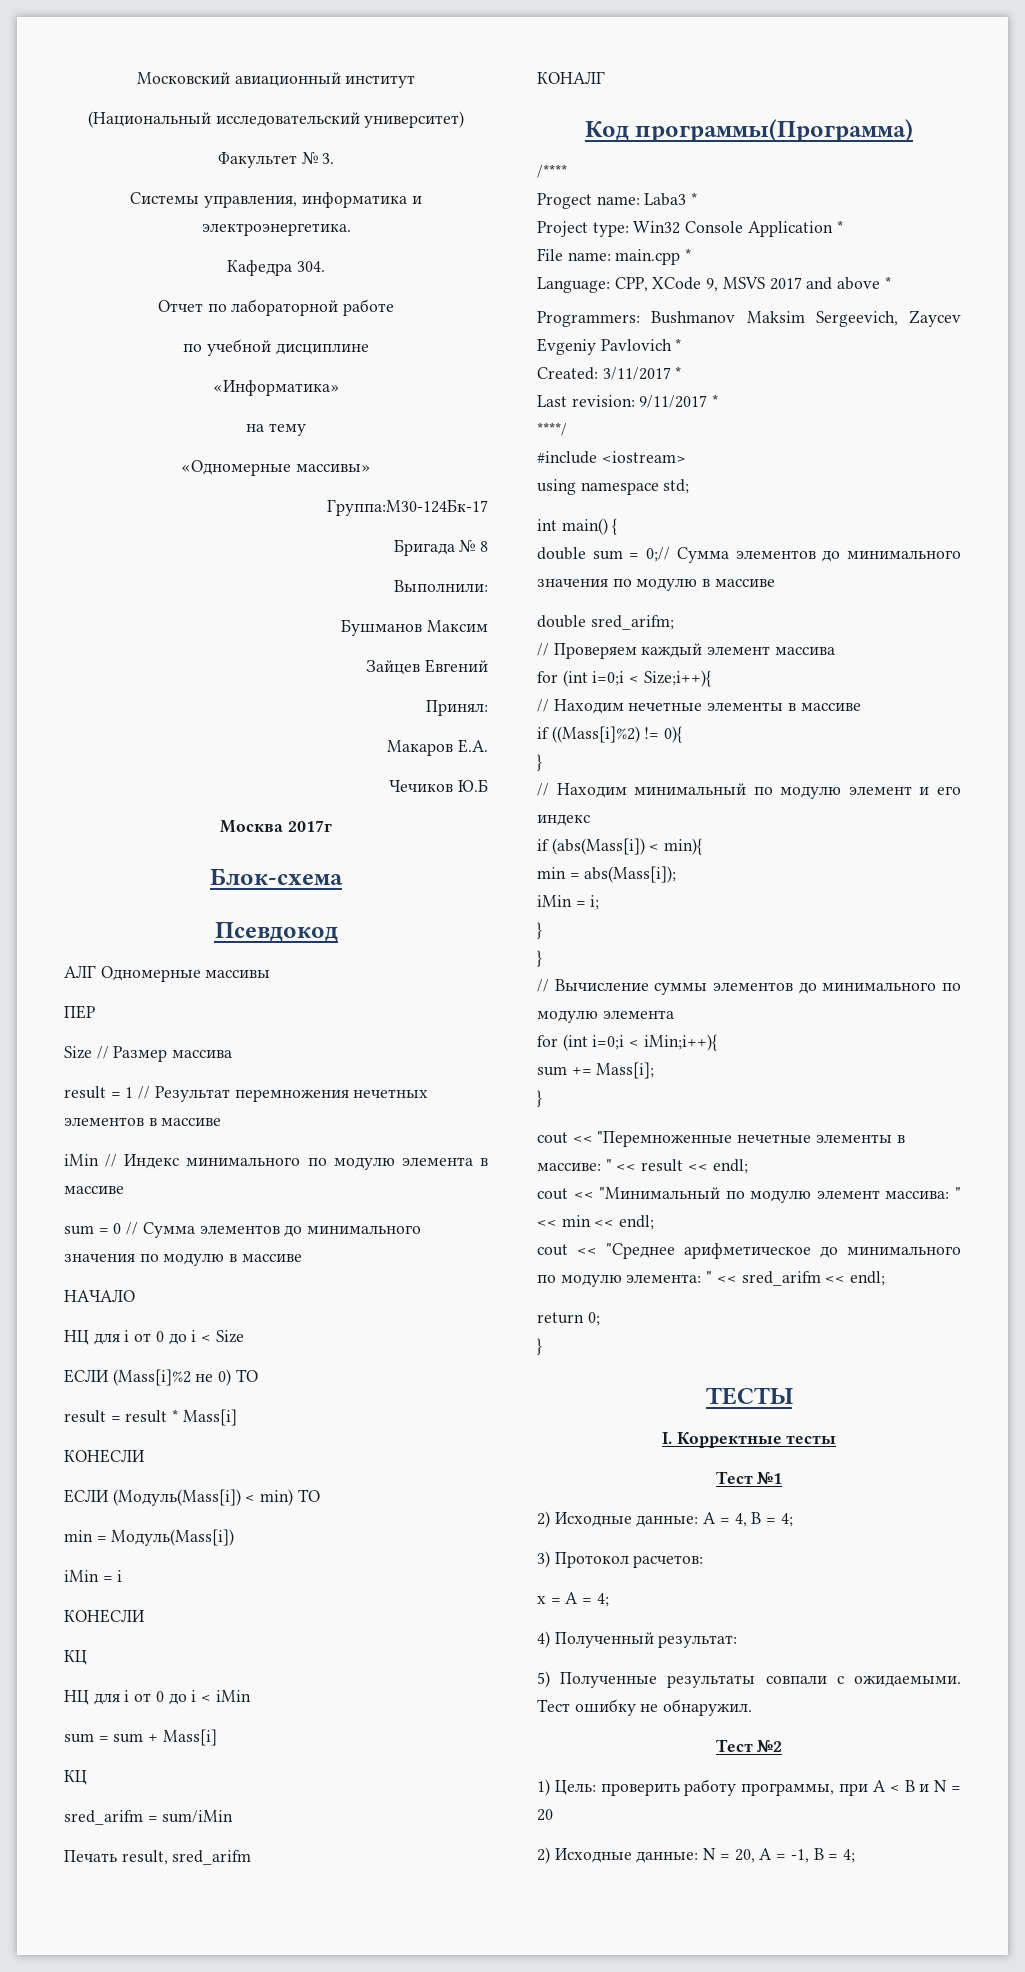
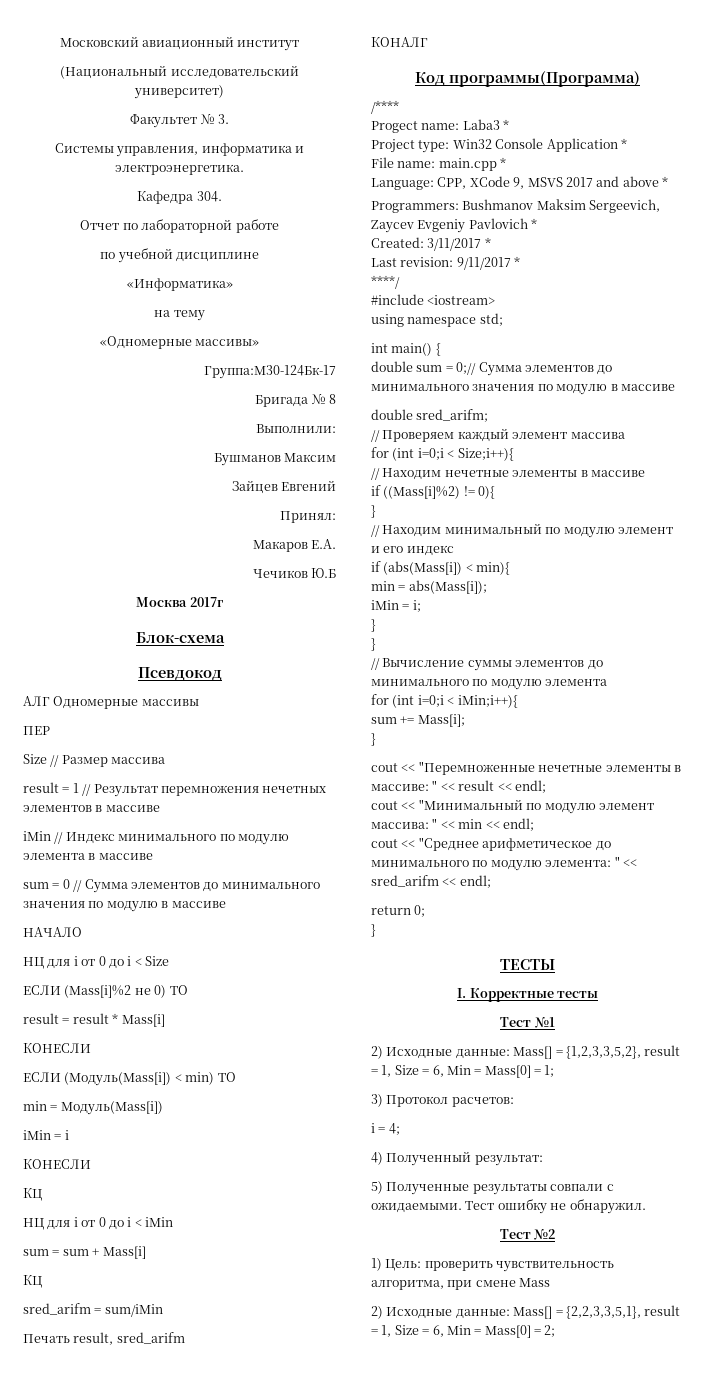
- 2) Исходные данные: A = 4, B = 4;
+ 2) Исходные данные: Mass[] = {1,2,3,3,5,2}, result = 1, Size = 6, Min = Mass[0] = 1;
- x = A = 4;
+ i = 4;
- 1) Цель: проверить работу программы, при A < B и N = 20
- 2) Исходные данные: N = 20, A = -1, B = 4;
+ 1) Цель: проверить чувствительность алгоритма, при смене Mass
+ 2) Исходные данные: Mass[] = {2,2,3,3,5,1}, result = 1, Size = 6, Min = Mass[0] = 2;

